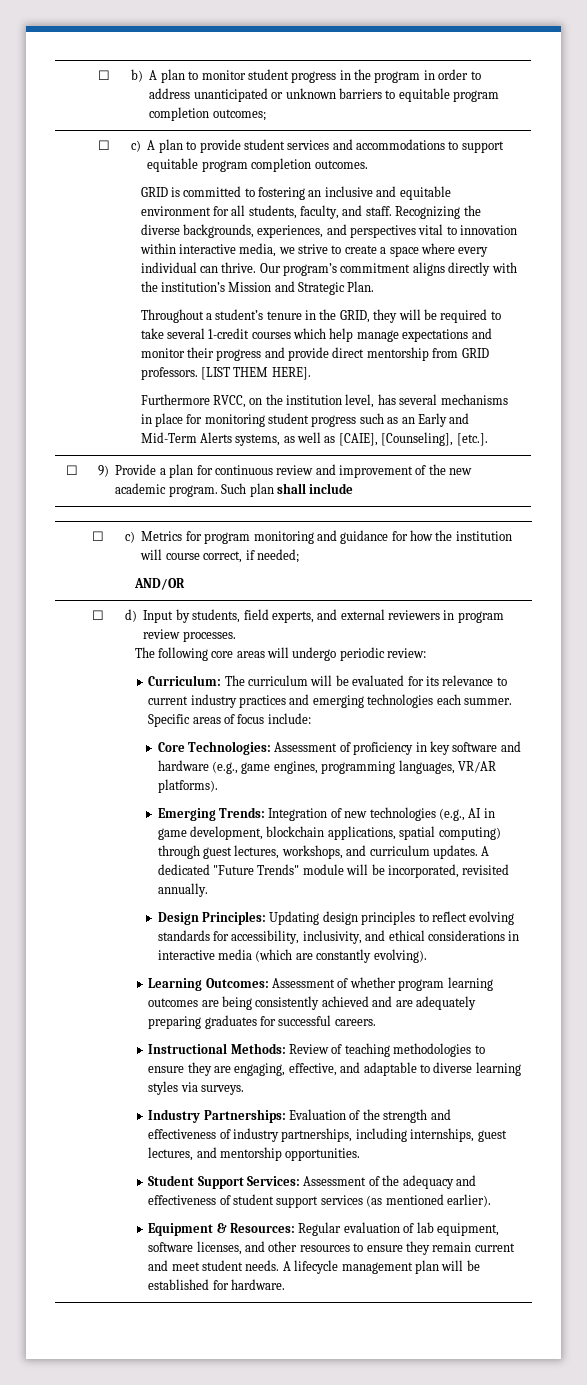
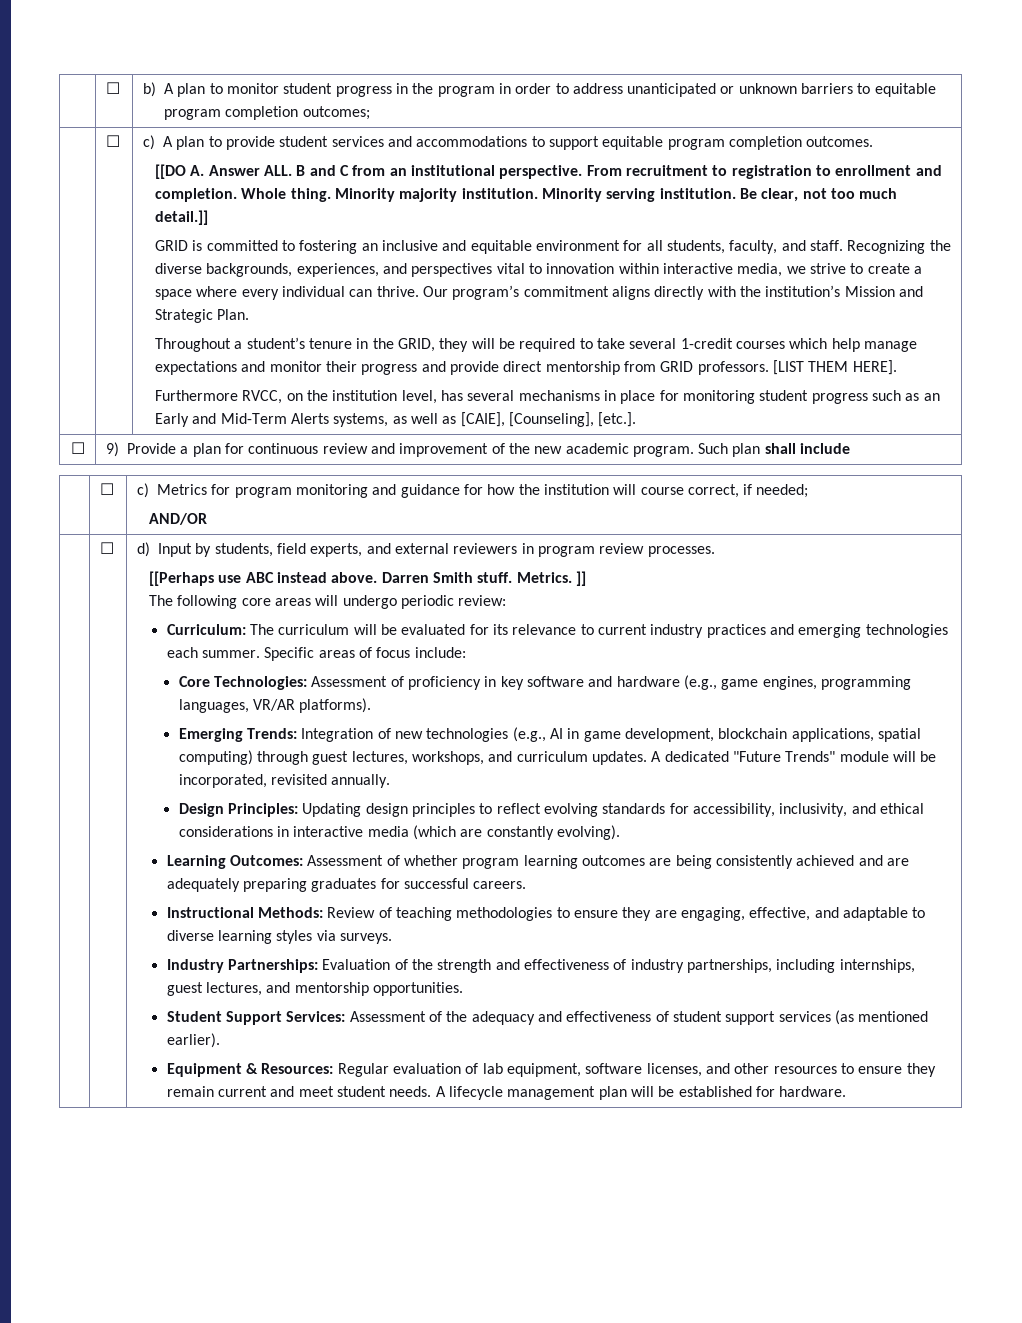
+ [[DO A. Answer ALL. B and C from an institutional perspective. From recruitment to registration to enrollment and completion. Whole thing. Minority majority institution. Minority serving institution. Be clear, not too much detail.]]
+ [[Perhaps use ABC instead above. Darren Smith stuff. Metrics. ]]

